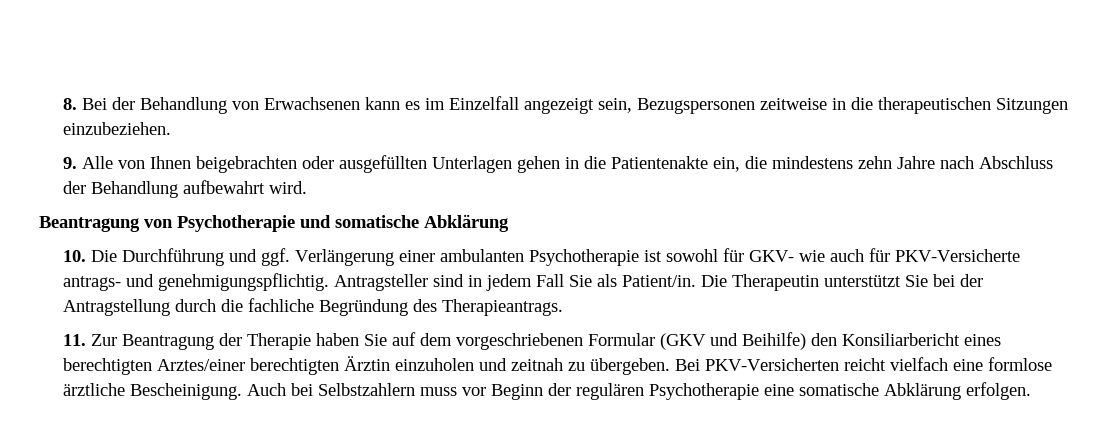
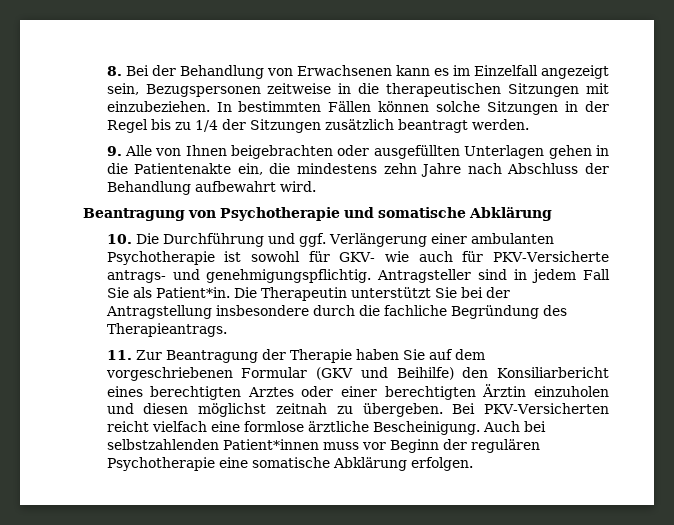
- 8. Bei der Behandlung von Erwachsenen kann es im Einzelfall angezeigt sein, Bezugspersonen zeitweise in die therapeutischen Sitzungen einzubeziehen.
+ 8. Bei der Behandlung von Erwachsenen kann es im Einzelfall angezeigt sein, Bezugspersonen zeitweise in die therapeutischen Sitzungen mit einzubeziehen. In bestimmten Fällen können solche Sitzungen in der Regel bis zu 1/4 der Sitzungen zusätzlich beantragt werden.
- Antragsteller sind in jedem Fall Sie als Patient/in.
+ Antragsteller sind in jedem Fall Sie als Patient*in.
- Die Therapeutin unterstützt Sie bei der Antragstellung durch die fachliche Begründung des Therapieantrags.
+ Die Therapeutin unterstützt Sie bei der Antragstellung insbesondere durch die fachliche Begründung des Therapieantrags.
- 11. Zur Beantragung der Therapie haben Sie auf dem vorgeschriebenen Formular (GKV und Beihilfe) den Konsiliarbericht eines berechtigten Arztes/einer berechtigten Ärztin einzuholen und zeitnah zu übergeben.
+ 11. Zur Beantragung der Therapie haben Sie auf dem vorgeschriebenen Formular (GKV und Beihilfe) den Konsiliarbericht eines berechtigten Arztes oder einer berechtigten Ärztin einzuholen und diesen möglichst zeitnah zu übergeben.
- Auch bei Selbstzahlern muss vor Beginn der regulären Psychotherapie eine somatische Abklärung erfolgen.
+ Auch bei selbstzahlenden Patient*innen muss vor Beginn der regulären Psychotherapie eine somatische Abklärung erfolgen.

